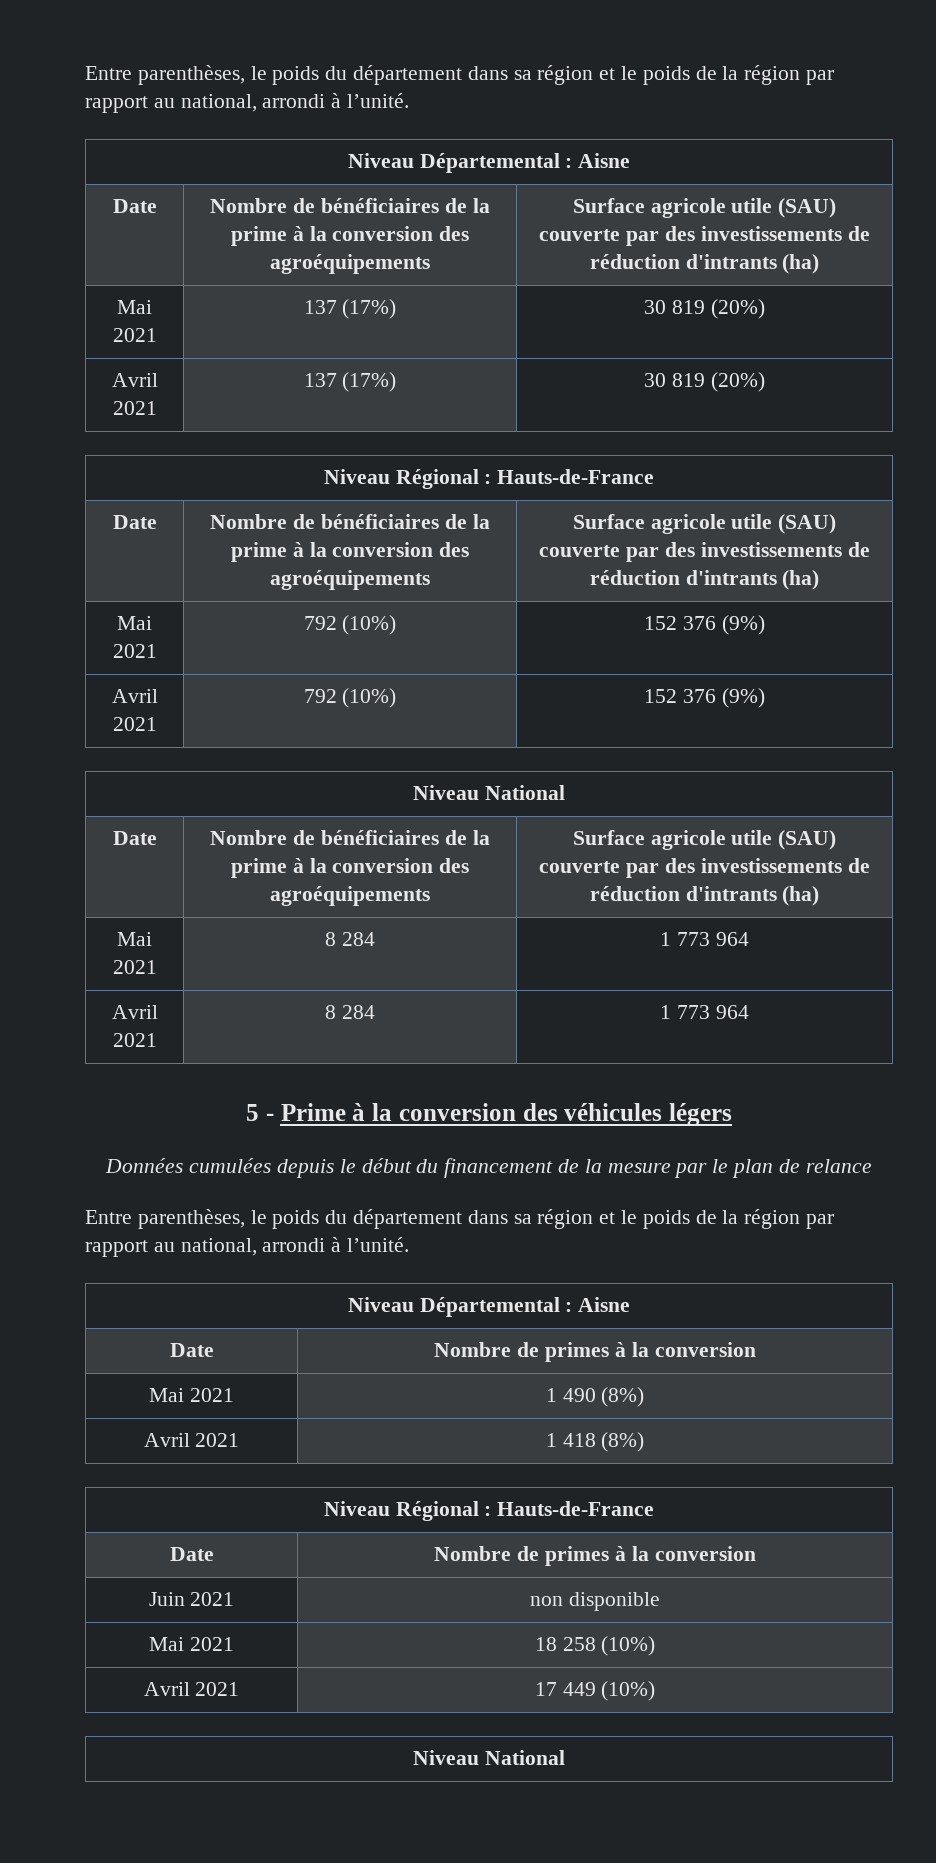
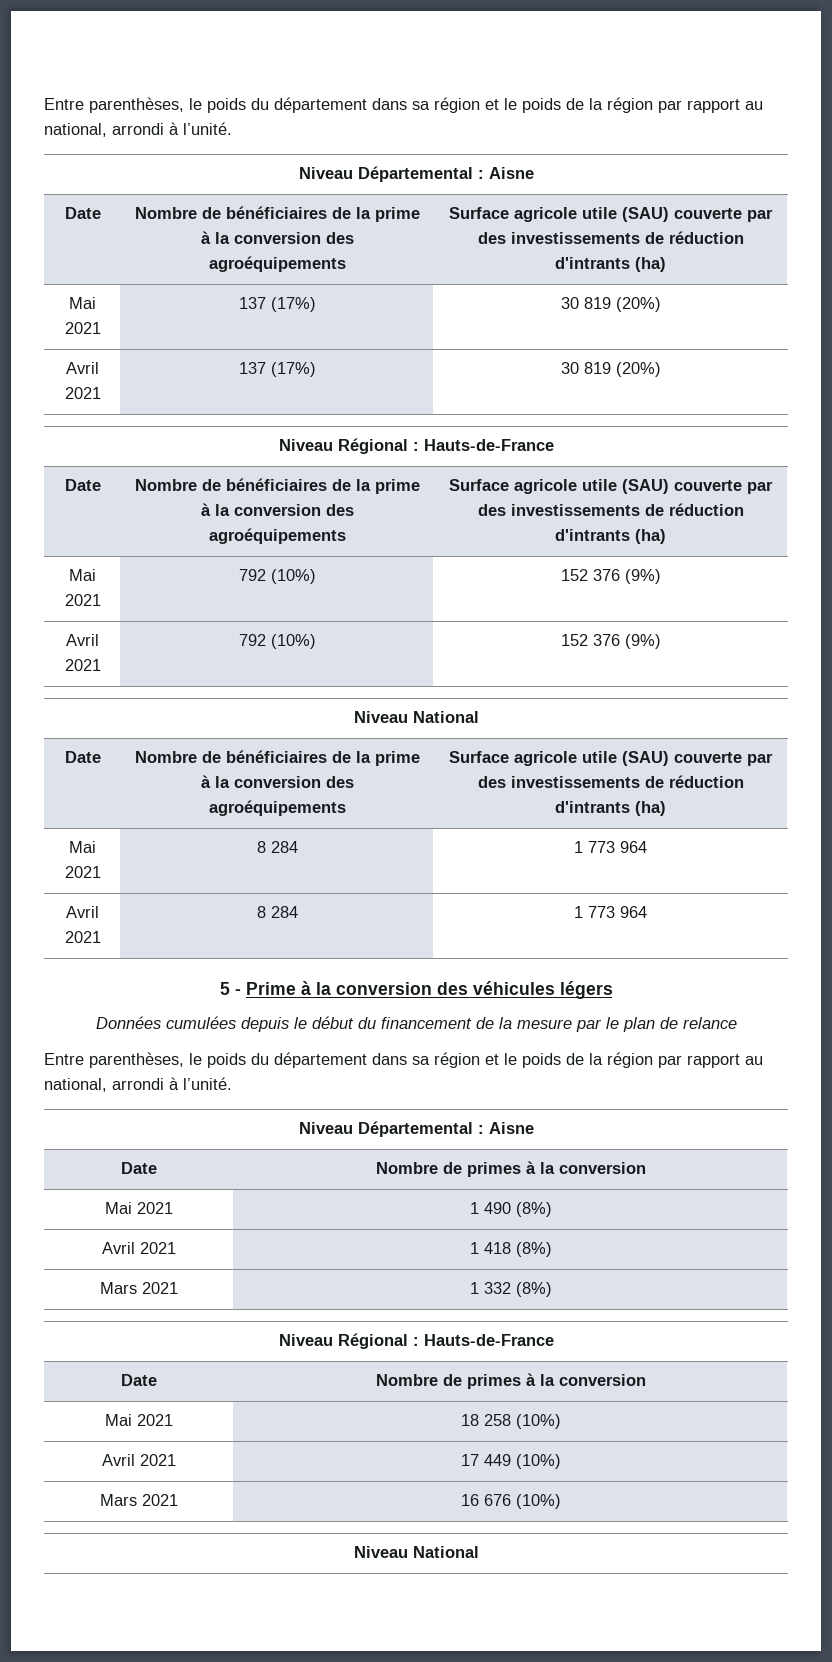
+ Mars 2021 | 1 332 (8%)
- Juin 2021 | non disponible
+ Mars 2021 | 16 676 (10%)

